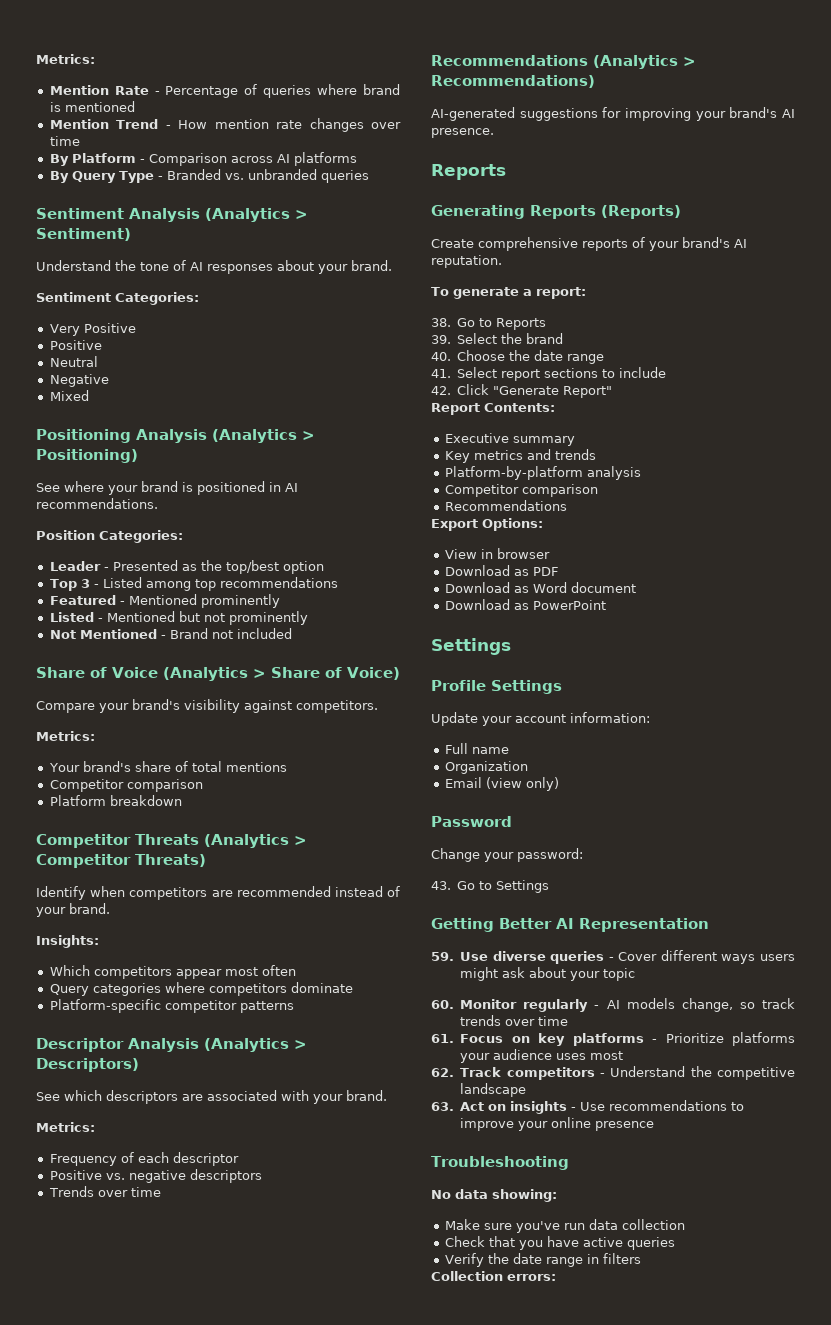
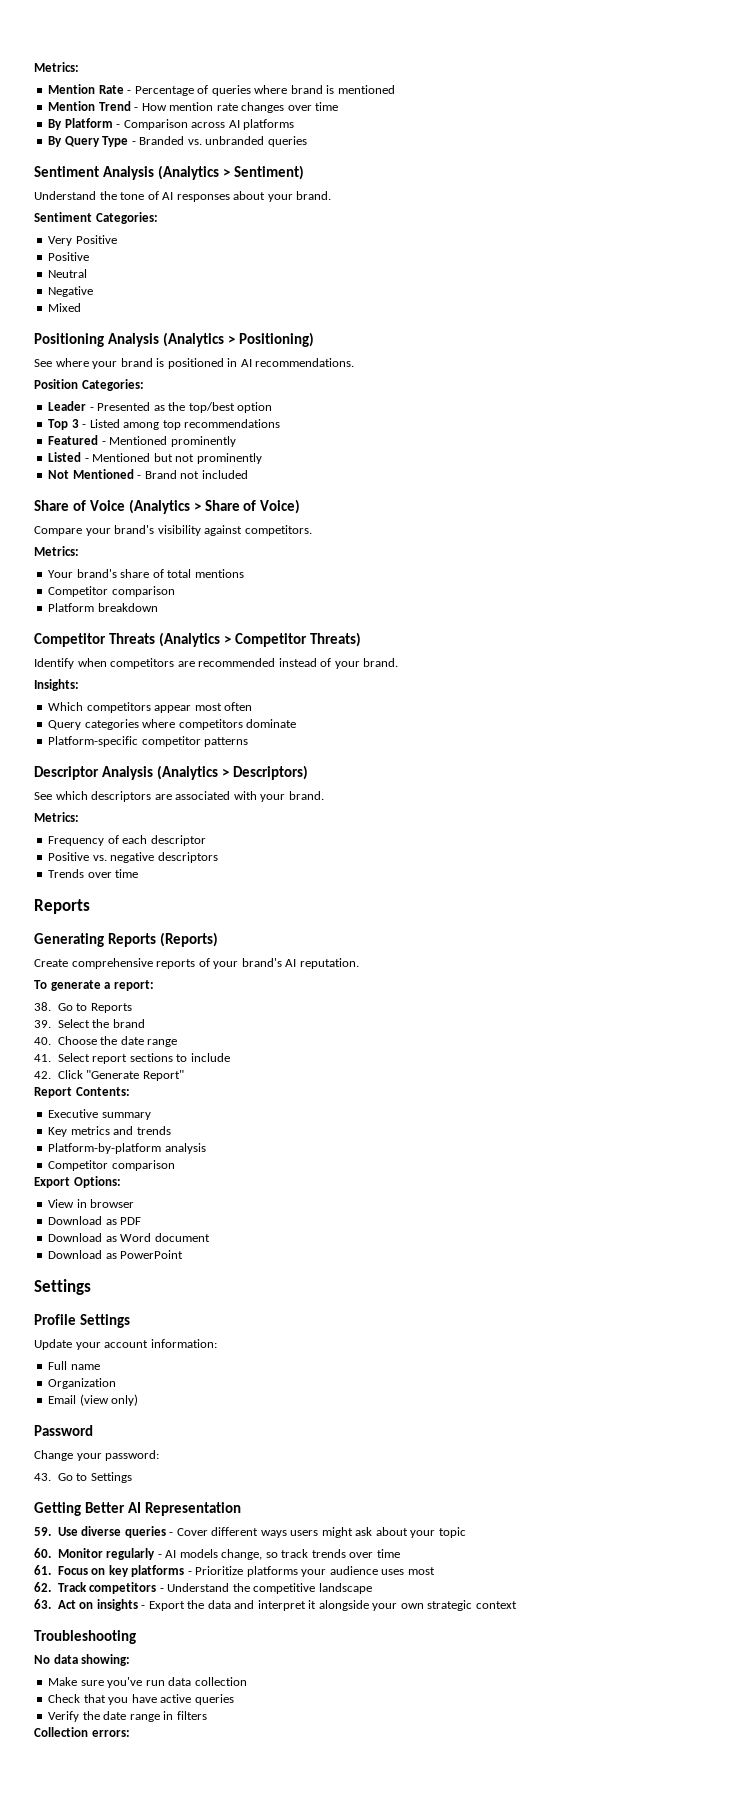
- Recommendations (Analytics > Recommendations)
- AI-generated suggestions for improving your brand's AI presence.
  Platform-by-platform analysis
  Competitor comparison
- Recommendations
- 63. Act on insights - Use recommendations to improve your online presence
+ 63. Act on insights - Export the data and interpret it alongside your own strategic context

